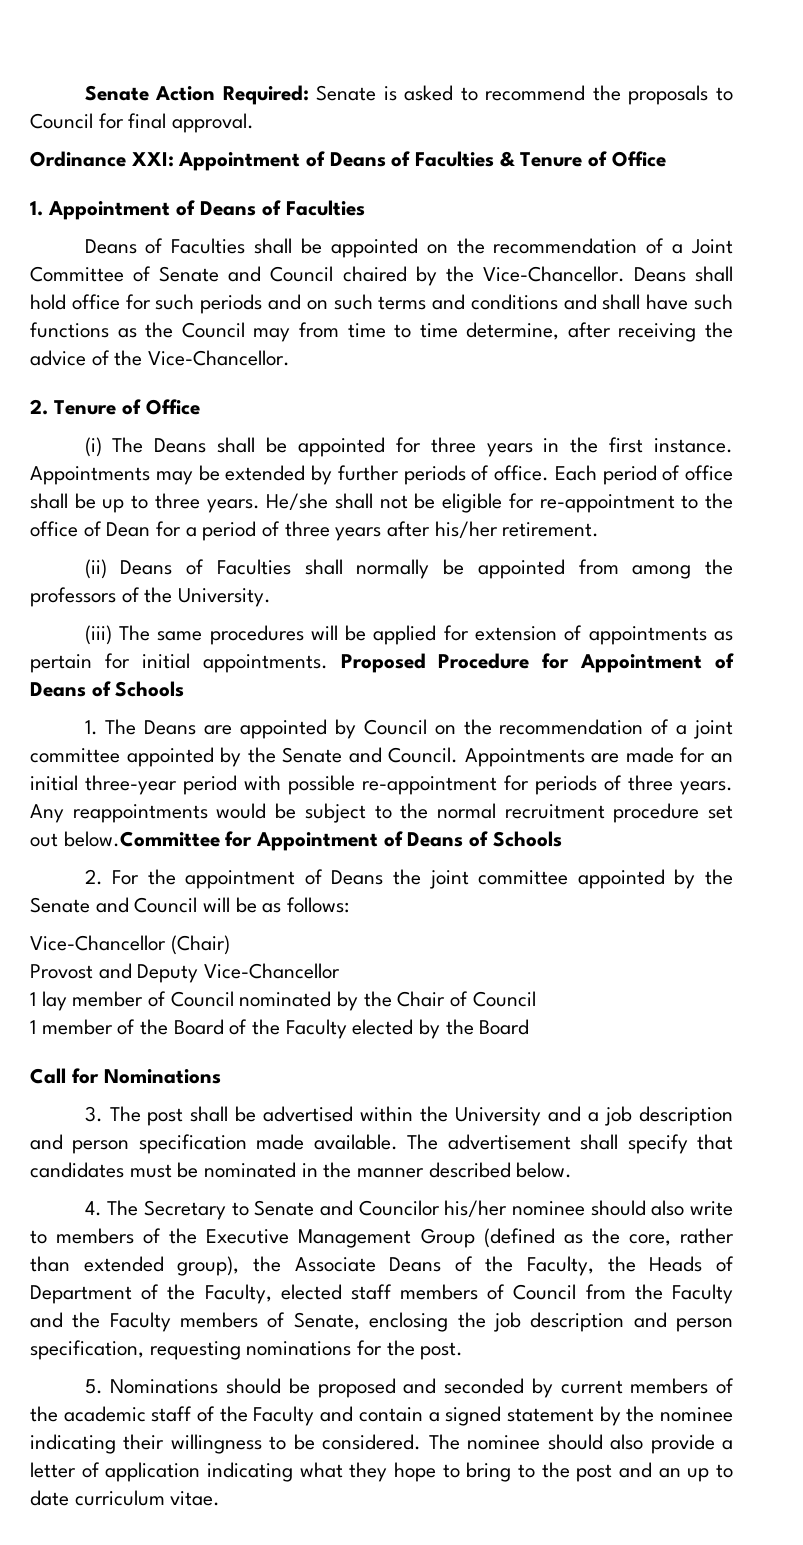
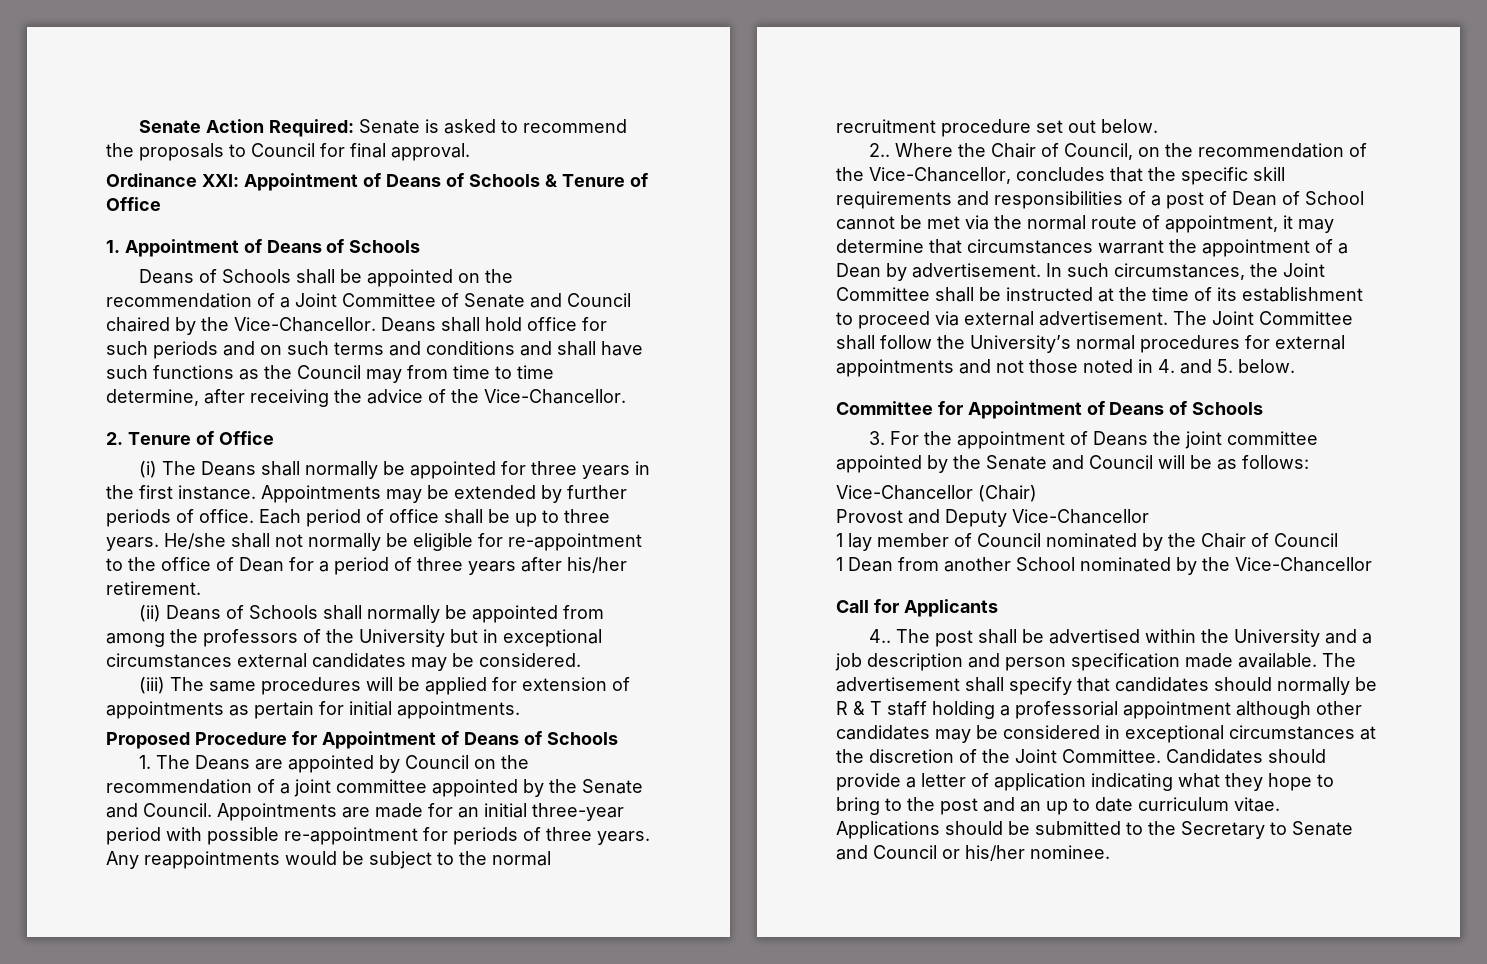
- Ordinance XXI: Appointment of Deans of Faculties & Tenure of Office
+ Ordinance XXI: Appointment of Deans of Schools & Tenure of Office
- 1. Appointment of Deans of Faculties
- Deans of Faculties shall be appointed on the recommendation of a Joint Committee of Senate and Council chaired by the Vice-Chancellor.
+ 1. Appointment of Deans of Schools
+ Deans of Schools shall be appointed on the recommendation of a Joint Committee of Senate and Council chaired by the Vice-Chancellor.
- (i) The Deans shall be appointed for three years in the first instance.
+ (i) The Deans shall normally be appointed for three years in the first instance.
- He/she shall not be eligible for re-appointment to the office of Dean for a period of three years after his/her retirement.
+ He/she shall not normally be eligible for re-appointment to the office of Dean for a period of three years after his/her retirement.
- (ii) Deans of Faculties shall normally be appointed from among the professors of the University.
+ (ii) Deans of Schools shall normally be appointed from among the professors of the University but in exceptional circumstances external candidates may be considered.
- (iii) The same procedures will be applied for extension of appointments as pertain for initial appointments. Proposed Procedure for Appointment of Deans of Schools
+ (iii) The same procedures will be applied for extension of appointments as pertain for initial appointments.
+ Proposed Procedure for Appointment of Deans of Schools
- Any reappointments would be subject to the normal recruitment procedure set out below.Committee for Appointment of Deans of Schools
- 2. For the appointment of Deans the joint committee appointed by the Senate and Council will be as follows:
+ Any reappointments would be subject to the normal recruitment procedure set out below.
+ 2.. Where the Chair of Council, on the recommendation of the Vice-Chancellor, concludes that the specific skill requirements and responsibilities of a post of Dean of School cannot be met via the normal route of appointment, it may determine that circumstances warrant the appointment of a Dean by advertisement. In such circumstances, the Joint Committee shall be instructed at the time of its establishment to proceed via external advertisement. The Joint Committee shall follow the University’s normal procedures for external appointments and not those noted in 4. and 5. below.
+ Committee for Appointment of Deans of Schools
+ 3. For the appointment of Deans the joint committee appointed by the Senate and Council will be as follows:
- 1 member of the Board of the Faculty elected by the Board
+ 1 Dean from another School nominated by the Vice-Chancellor
- Call for Nominations
- 3. The post shall be advertised within the University and a job description and person specification made available.
+ Call for Applicants
+ 4.. The post shall be advertised within the University and a job description and person specification made available.
- The advertisement shall specify that candidates must be nominated in the manner described below.
- 4. The Secretary to Senate and Councilor his/her nominee should also write to members of the Executive Management Group (defined as the core, rather than extended group), the Associate Deans of the Faculty, the Heads of Department of the Faculty, elected staff members of Council from the Faculty and the Faculty members of Senate, enclosing the job description and person specification, requesting nominations for the post.
- 5. Nominations should be proposed and seconded by current members of the academic staff of the Faculty and contain a signed statement by the nominee indicating their willingness to be considered. The nominee should also provide a letter of application indicating what they hope to bring to the post and an up to date curriculum vitae.
+ The advertisement shall specify that candidates should normally be R & T staff holding a professorial appointment although other candidates may be considered in exceptional circumstances at the discretion of the Joint Committee. Candidates should provide a letter of application indicating what they hope to bring to the post and an up to date curriculum vitae.
+ Applications should be submitted to the Secretary to Senate and Council or his/her nominee.

